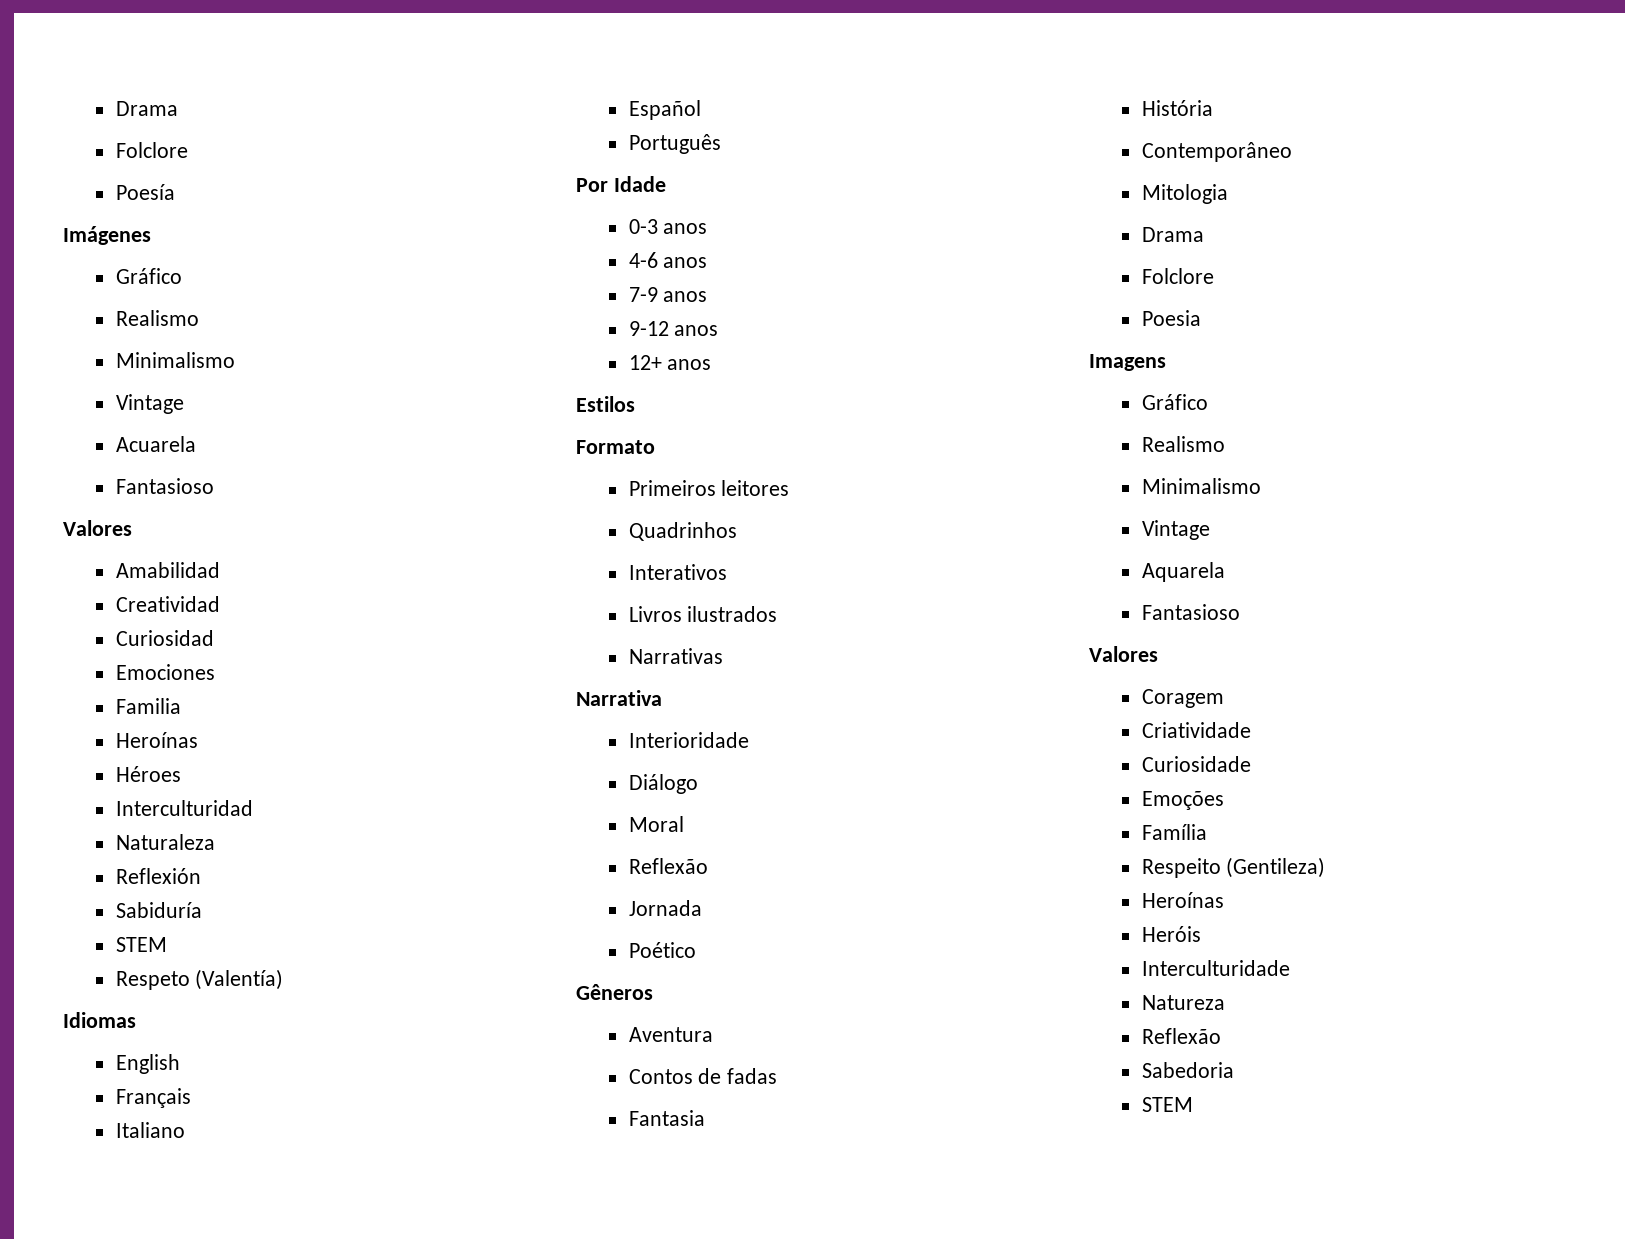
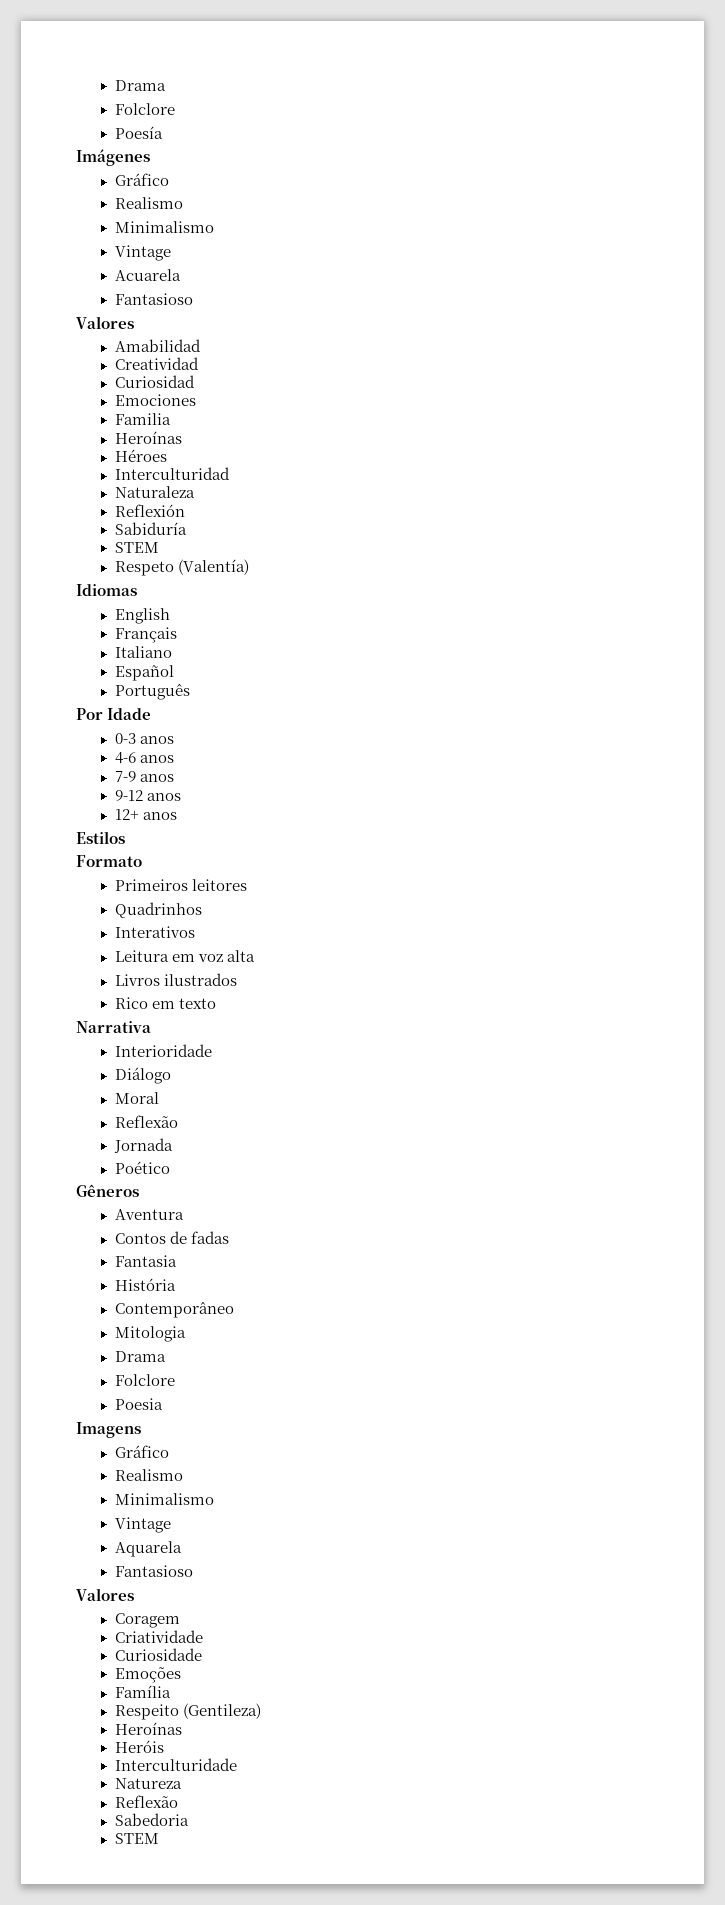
+ Leitura em voz alta
- Narrativas
+ Rico em texto

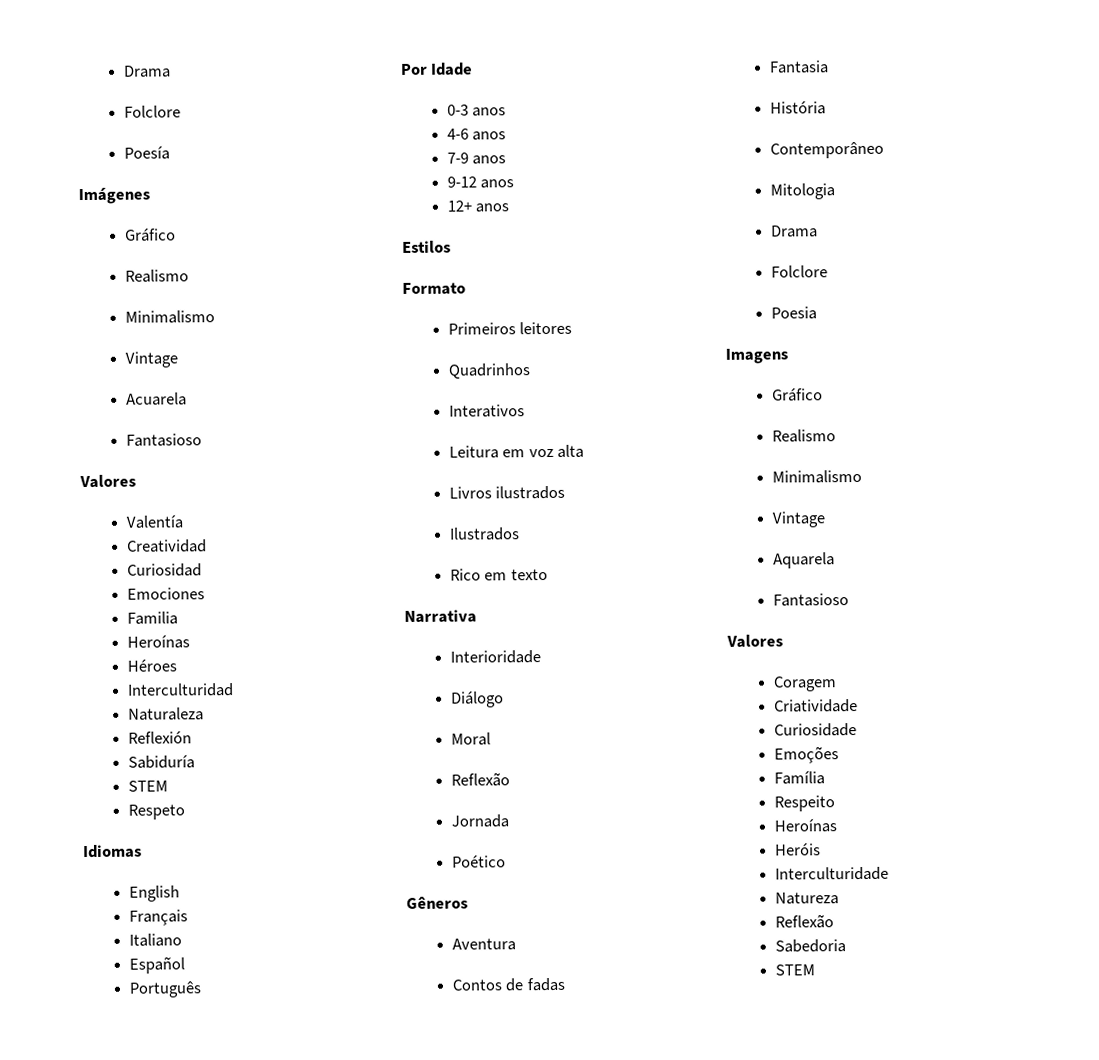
- Amabilidad
+ Valentía
- Respeto (Valentía)
+ Respeto
+ Ilustrados
- Respeito (Gentileza)
+ Respeito

